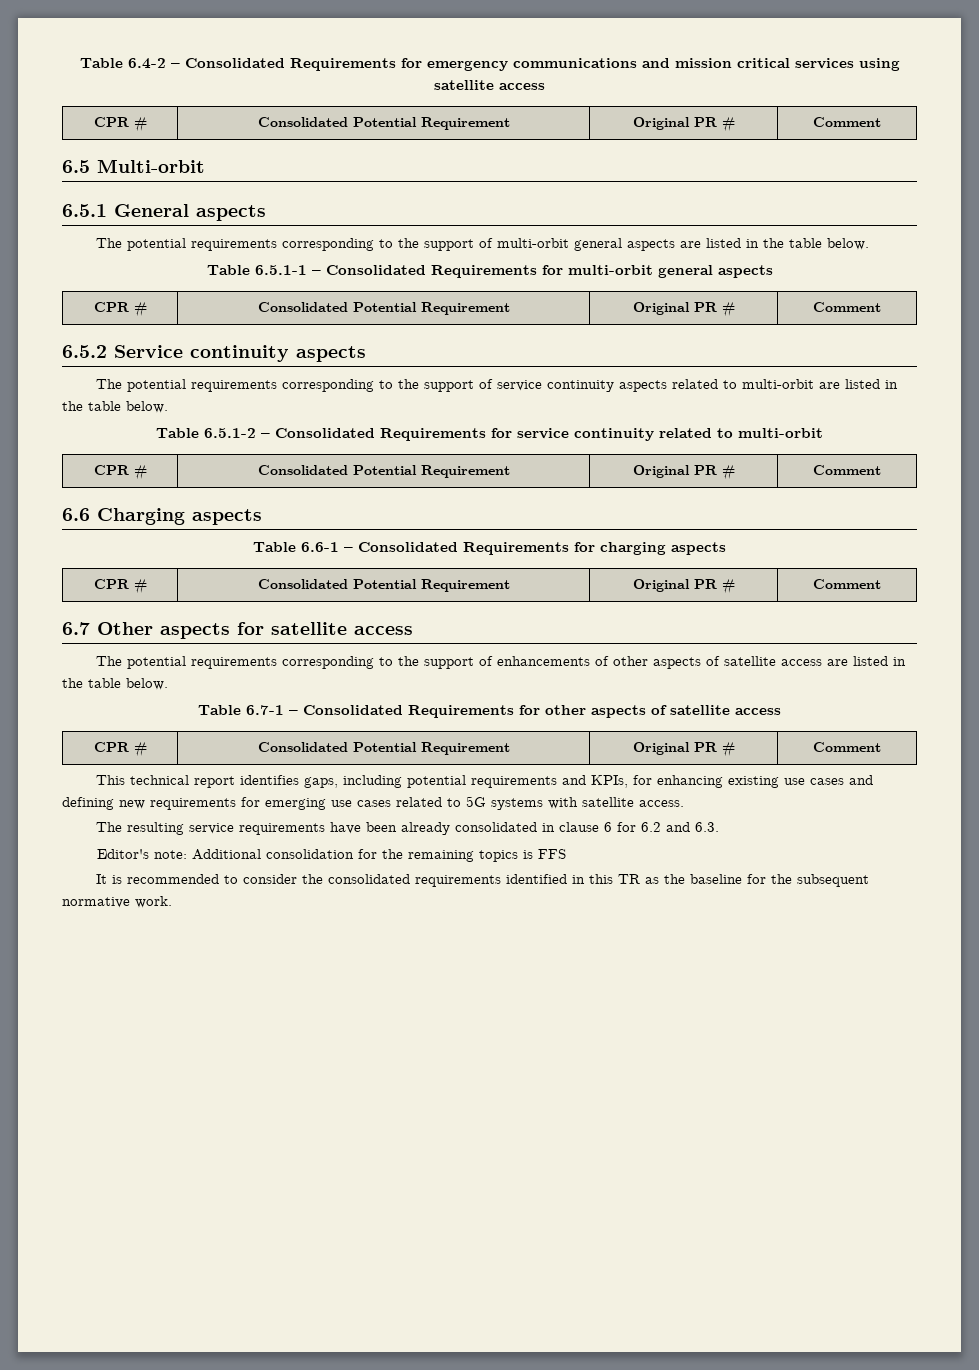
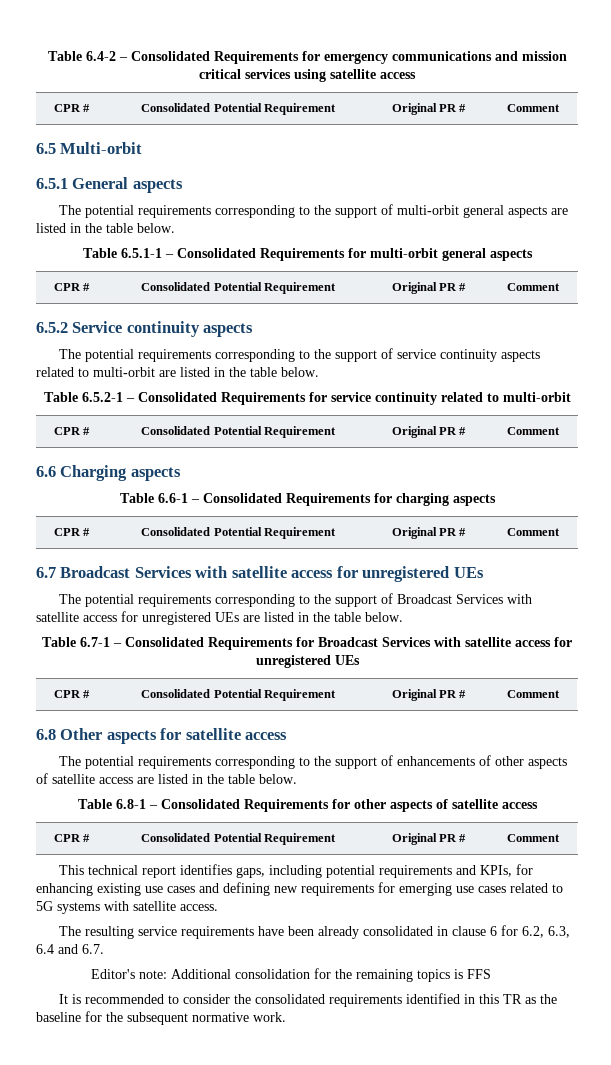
- Table 6.5.1-2 – Consolidated Requirements for service continuity related to multi-orbit
+ Table 6.5.2-1 – Consolidated Requirements for service continuity related to multi-orbit
- 6.7 Other aspects for satellite access
+ 6.7 Broadcast Services with satellite access for unregistered UEs
+ The potential requirements corresponding to the support of Broadcast Services with satellite access for unregistered UEs are listed in the table below.
+ Table 6.7-1 – Consolidated Requirements for Broadcast Services with satellite access for unregistered UEs
+ CPR # | Consolidated Potential Requirement | Original PR # | Comment
+ 6.8 Other aspects for satellite access
- Table 6.7-1 – Consolidated Requirements for other aspects of satellite access
+ Table 6.8-1 – Consolidated Requirements for other aspects of satellite access
- The resulting service requirements have been already consolidated in clause 6 for 6.2 and 6.3.
+ The resulting service requirements have been already consolidated in clause 6 for 6.2, 6.3, 6.4 and 6.7.

